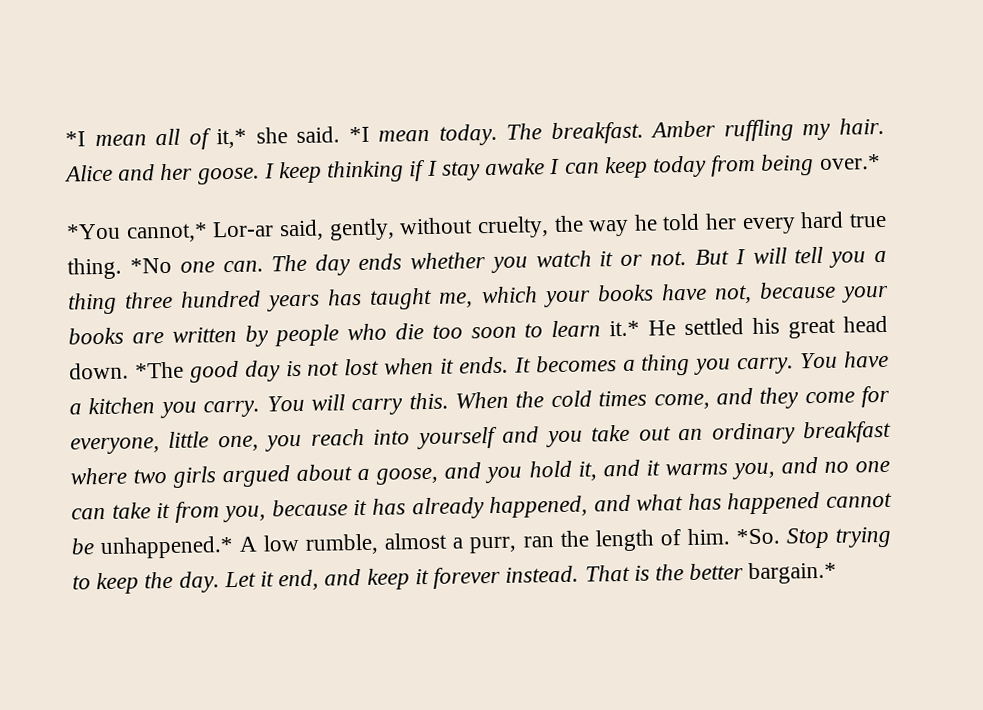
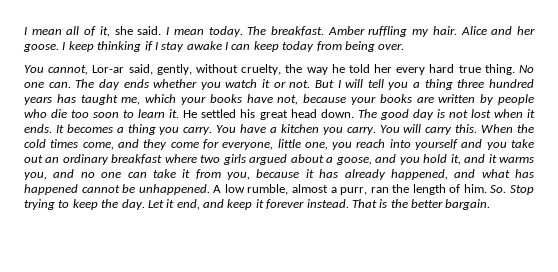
- *I mean all of it,* she said.
+ I mean all of it, she said.
- *I mean today.
+ I mean today.
- I keep thinking if I stay awake I can keep today from being over.*
- *You cannot,* Lor-ar said, gently, without cruelty, the way he told her every hard true thing.
+ I keep thinking if I stay awake I can keep today from being over.
+ You cannot, Lor-ar said, gently, without cruelty, the way he told her every hard true thing.
- *No one can.
+ No one can.
- But I will tell you a thing three hundred years has taught me, which your books have not, because your books are written by people who die too soon to learn it.* He settled his great head down.
+ But I will tell you a thing three hundred years has taught me, which your books have not, because your books are written by people who die too soon to learn it. He settled his great head down.
- *The good day is not lost when it ends.
+ The good day is not lost when it ends.
- When the cold times come, and they come for everyone, little one, you reach into yourself and you take out an ordinary breakfast where two girls argued about a goose, and you hold it, and it warms you, and no one can take it from you, because it has already happened, and what has happened cannot be unhappened.* A low rumble, almost a purr, ran the length of him.
+ When the cold times come, and they come for everyone, little one, you reach into yourself and you take out an ordinary breakfast where two girls argued about a goose, and you hold it, and it warms you, and no one can take it from you, because it has already happened, and what has happened cannot be unhappened. A low rumble, almost a purr, ran the length of him.
- *So. Stop trying to keep the day.
+ So. Stop trying to keep the day.
- That is the better bargain.*
+ That is the better bargain.

